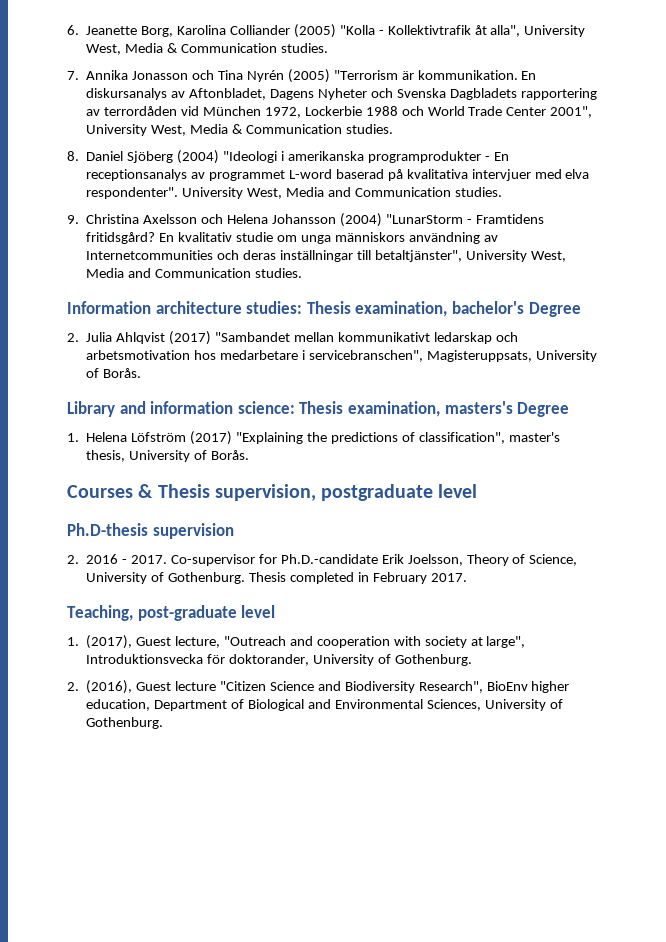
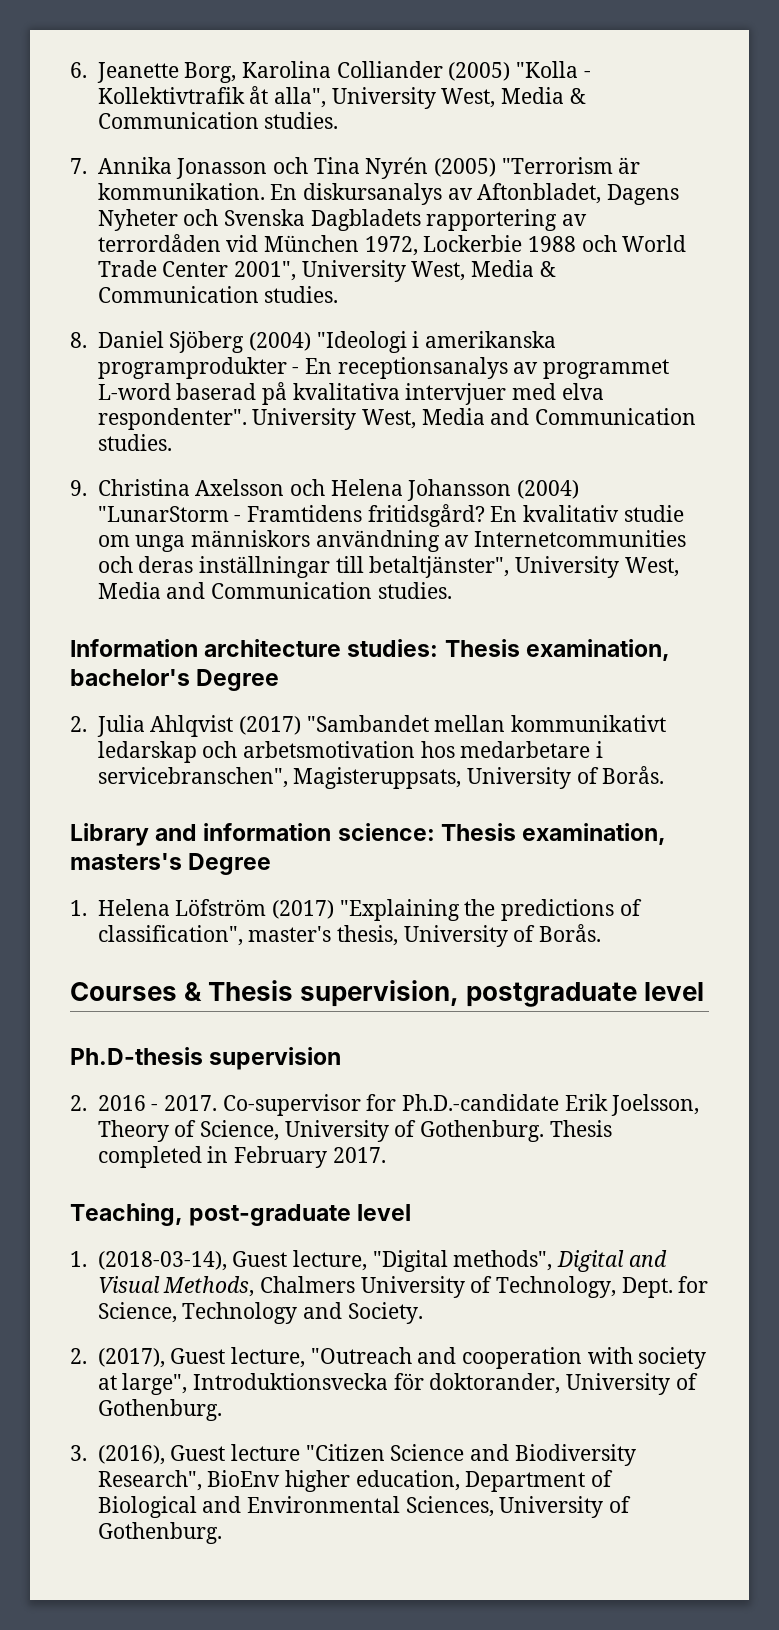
- 1. (2017), Guest lecture, "Outreach and cooperation with society at large", Introduktionsvecka för doktorander, University of Gothenburg.
+ 1. (2018-03-14), Guest lecture, "Digital methods", Digital and Visual Methods, Chalmers University of Technology, Dept. for Science, Technology and Society.
+ 2. (2017), Guest lecture, "Outreach and cooperation with society at large", Introduktionsvecka för doktorander, University of Gothenburg.
- 2. (2016), Guest lecture "Citizen Science and Biodiversity Research", BioEnv higher education, Department of Biological and Environmental Sciences, University of Gothenburg.
+ 3. (2016), Guest lecture "Citizen Science and Biodiversity Research", BioEnv higher education, Department of Biological and Environmental Sciences, University of Gothenburg.

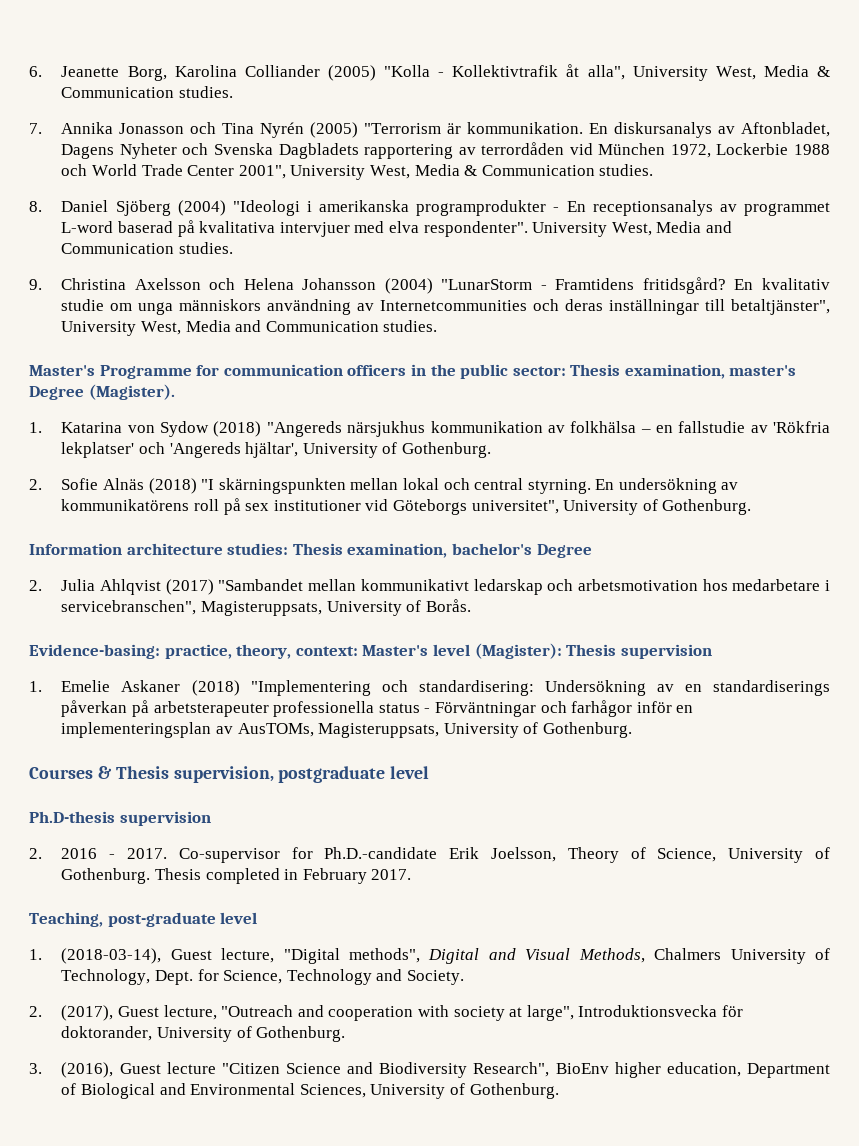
+ Master's Programme for communication officers in the public sector: Thesis examination, master's Degree (Magister).
+ 1. Katarina von Sydow (2018) "Angereds närsjukhus kommunikation av folkhälsa – en fallstudie av 'Rökfria lekplatser' och 'Angereds hjältar', University of Gothenburg.
+ 2. Sofie Alnäs (2018) "I skärningspunkten mellan lokal och central styrning. En undersökning av kommunikatörens roll på sex institutioner vid Göteborgs universitet", University of Gothenburg.
- Library and information science: Thesis examination, masters's Degree
- 1. Helena Löfström (2017) "Explaining the predictions of classification", master's thesis, University of Borås.
+ Evidence-basing: practice, theory, context: Master's level (Magister): Thesis supervision
+ 1. Emelie Askaner (2018) "Implementering och standardisering: Undersökning av en standardiserings påverkan på arbetsterapeuter professionella status - Förväntningar och farhågor inför en implementeringsplan av AusTOMs, Magisteruppsats, University of Gothenburg.

